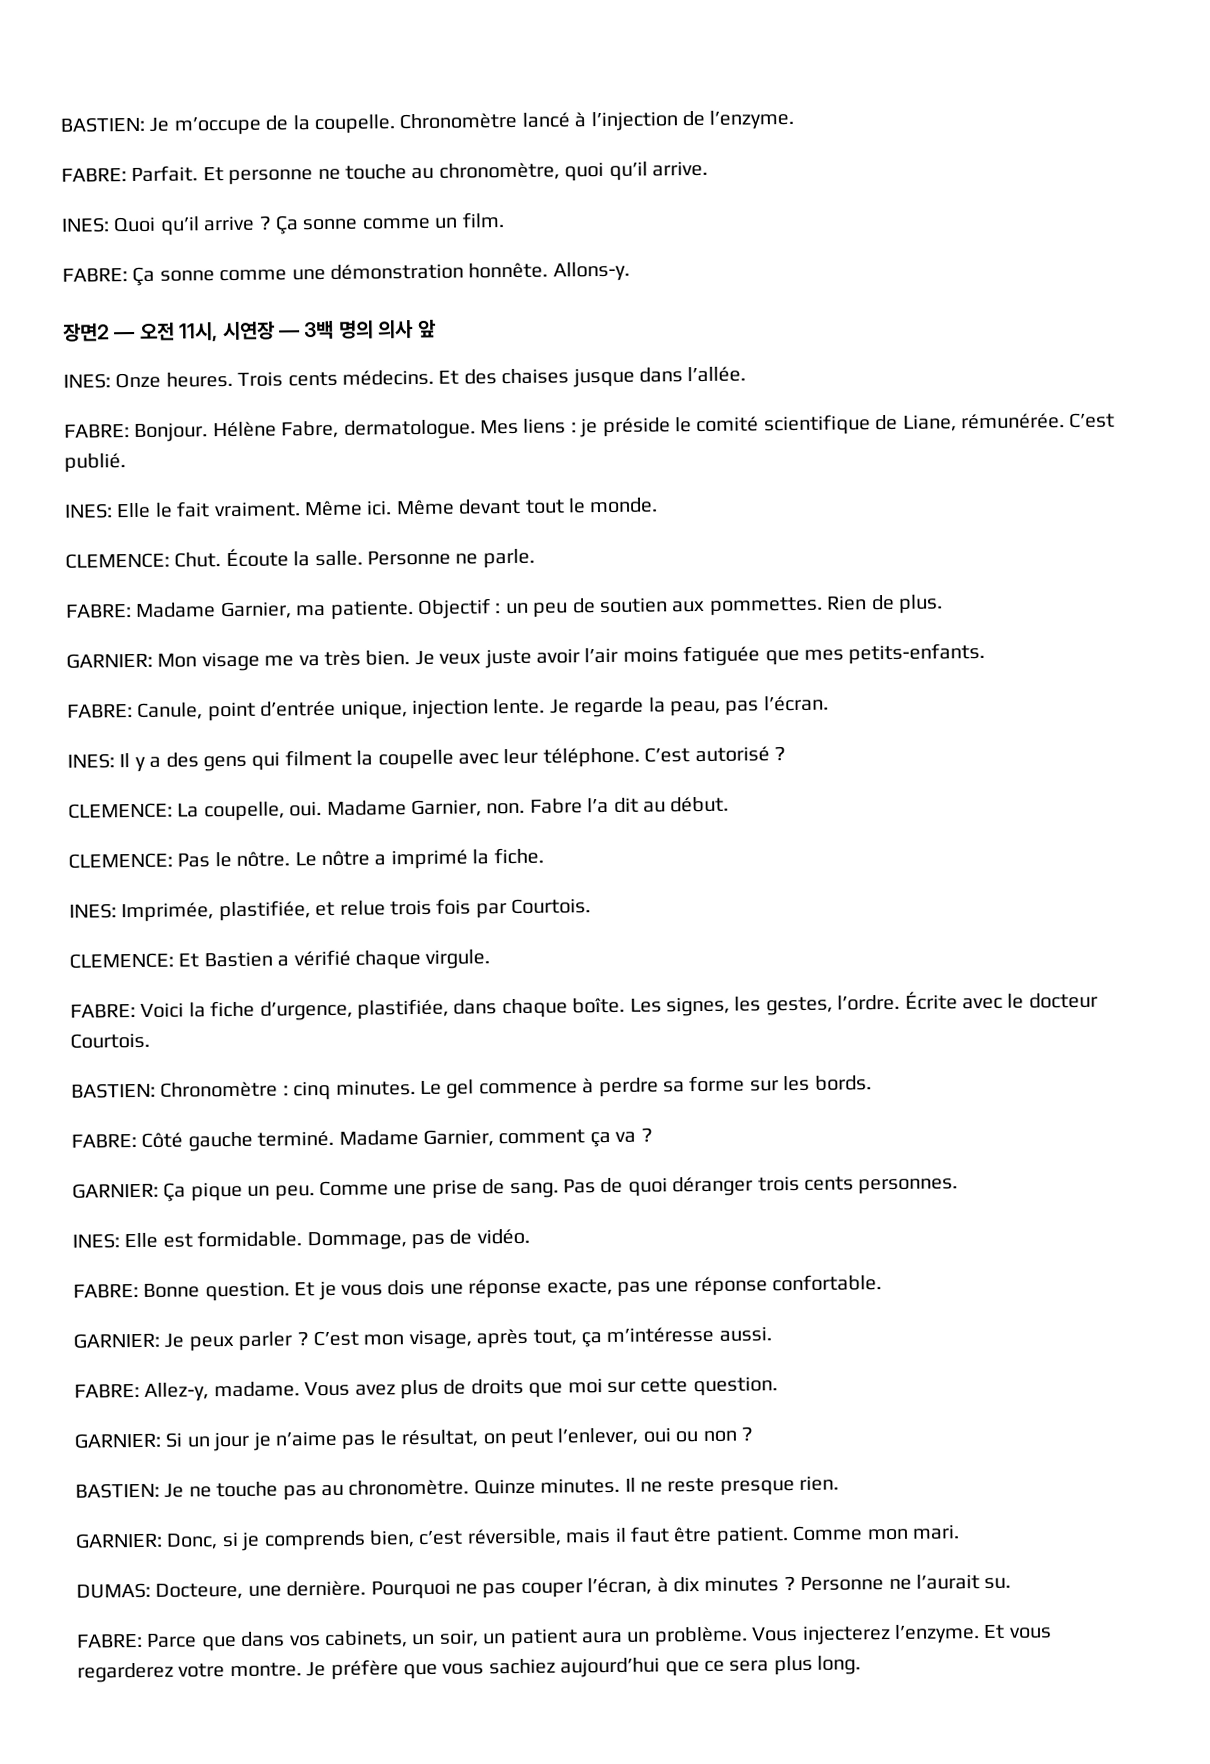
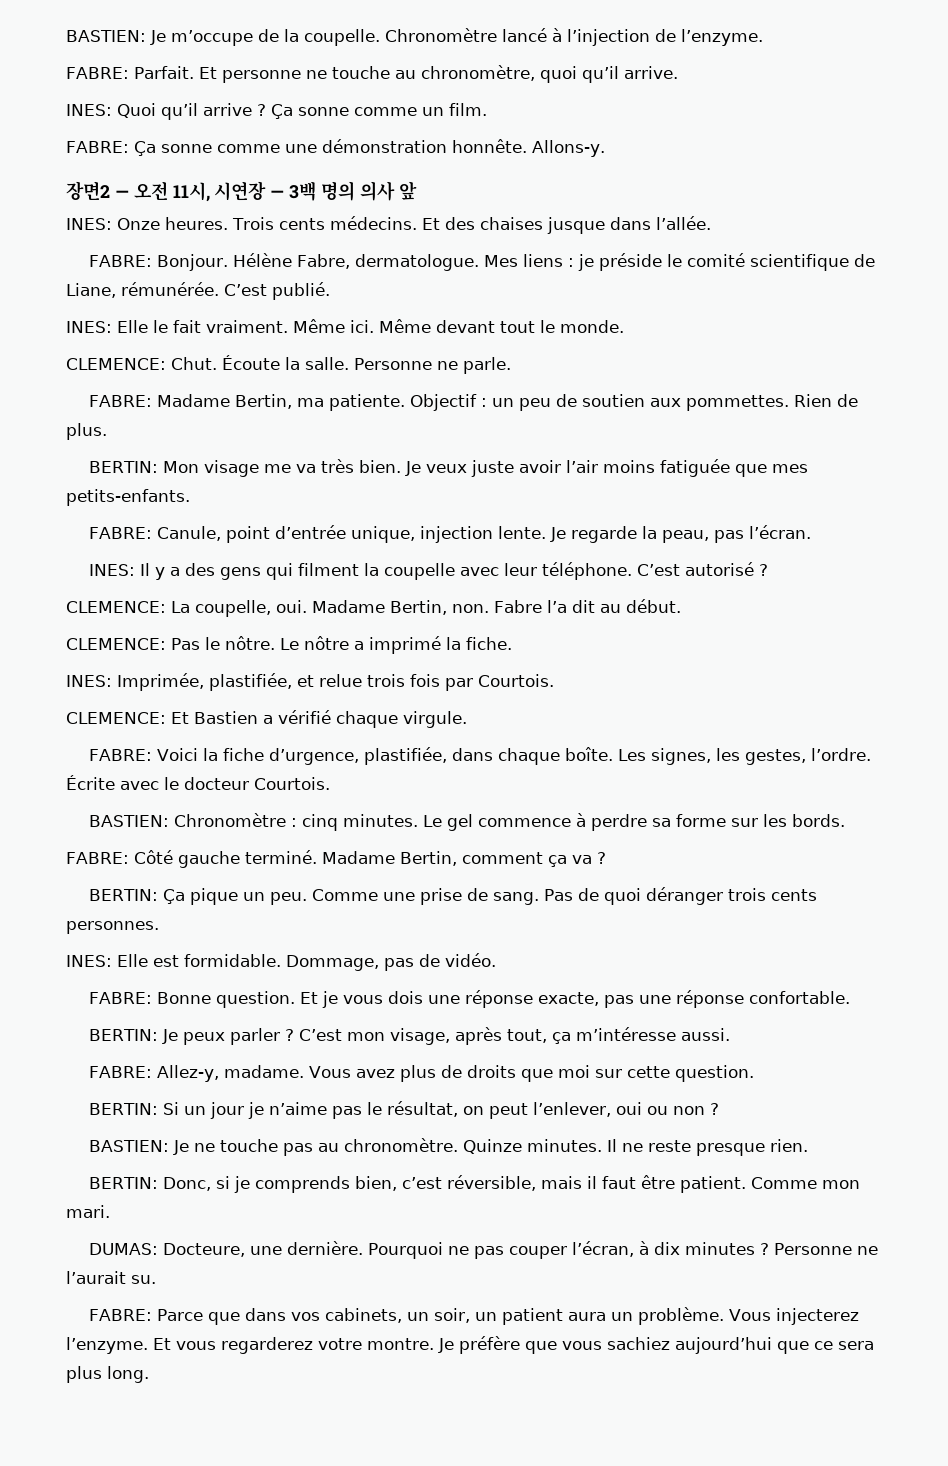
- FABRE: Madame Garnier, ma patiente.
+ FABRE: Madame Bertin, ma patiente.
- GARNIER: Mon visage me va très bien.
+ BERTIN: Mon visage me va très bien.
- Madame Garnier, non.
+ Madame Bertin, non.
- Madame Garnier, comment ça va ?
+ Madame Bertin, comment ça va ?
- GARNIER: Ça pique un peu.
+ BERTIN: Ça pique un peu.
- GARNIER: Je peux parler ?
+ BERTIN: Je peux parler ?
- GARNIER: Si un jour je n’aime pas le résultat, on peut l’enlever, oui ou non ?
+ BERTIN: Si un jour je n’aime pas le résultat, on peut l’enlever, oui ou non ?
- GARNIER: Donc, si je comprends bien, c’est réversible, mais il faut être patient.
+ BERTIN: Donc, si je comprends bien, c’est réversible, mais il faut être patient.

